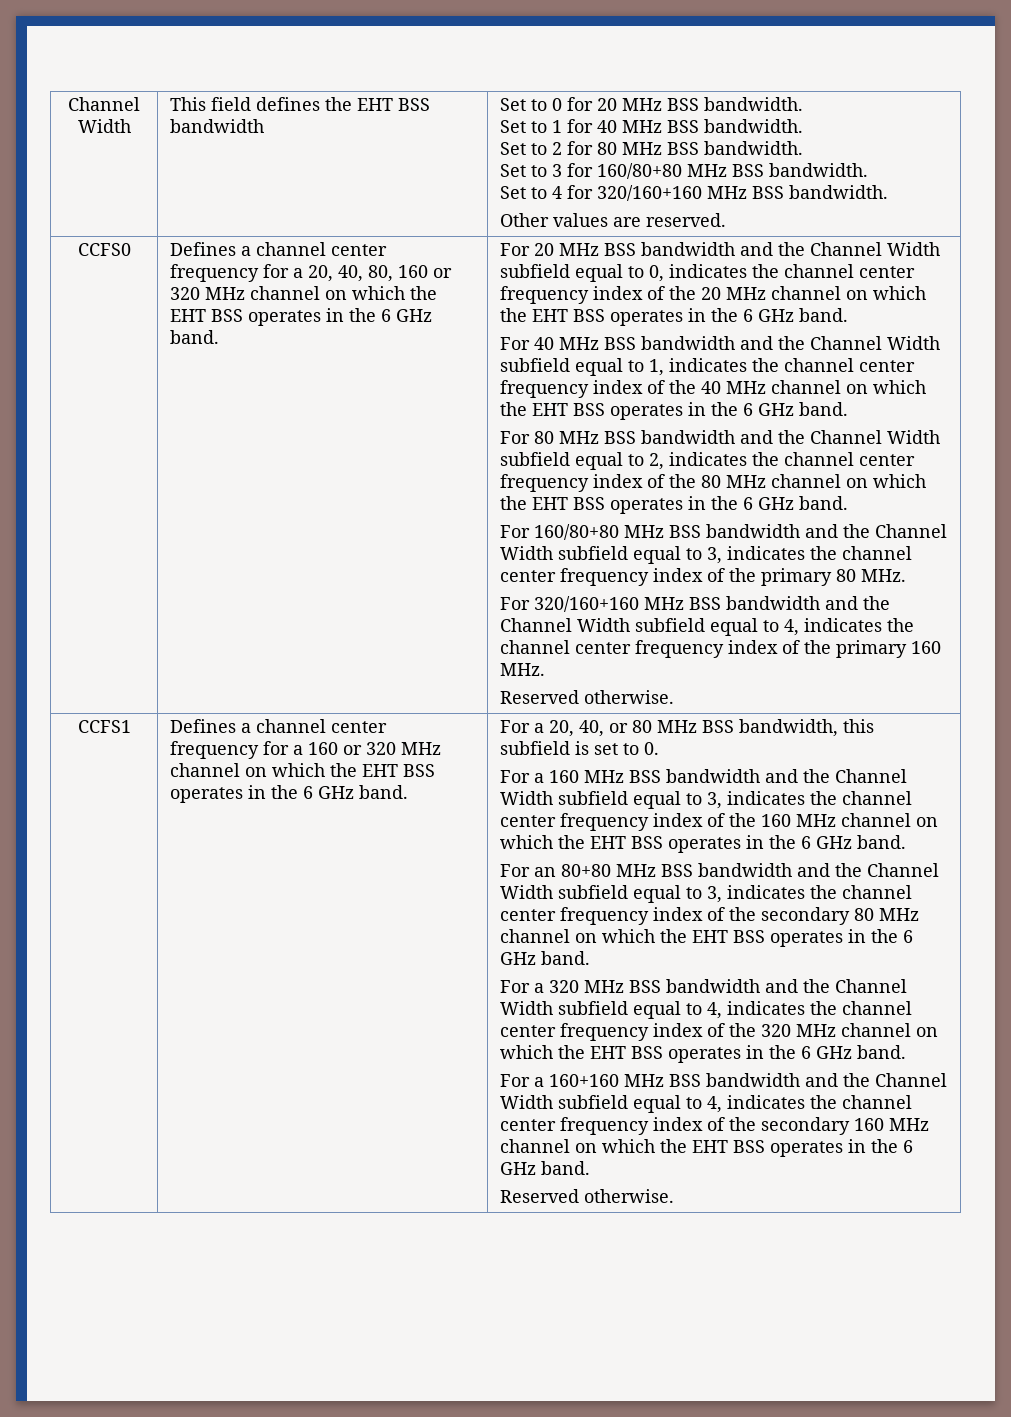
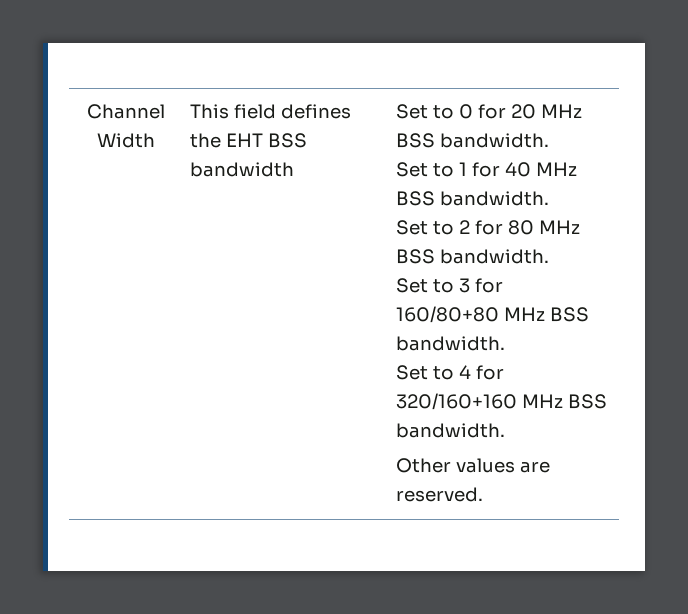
- CCFS0 | Defines a channel center frequency for a 20, 40, 80, 160 or 320 MHz channel on which the EHT BSS operates in the 6 GHz band. | For 20 MHz BSS bandwidth and the Channel Width subfield equal to 0, indicates the channel center frequency index of the 20 MHz channel on which the EHT BSS operates in the 6 GHz band.
- For 40 MHz BSS bandwidth and the Channel Width subfield equal to 1, indicates the channel center frequency index of the 40 MHz channel on which the EHT BSS operates in the 6 GHz band.
- For 80 MHz BSS bandwidth and the Channel Width subfield equal to 2, indicates the channel center frequency index of the 80 MHz channel on which the EHT BSS operates in the 6 GHz band.
- For 160/80+80 MHz BSS bandwidth and the Channel Width subfield equal to 3, indicates the channel center frequency index of the primary 80 MHz.
- For 320/160+160 MHz BSS bandwidth and the Channel Width subfield equal to 4, indicates the channel center frequency index of the primary 160 MHz.
- Reserved otherwise.
- CCFS1 | Defines a channel center frequency for a 160 or 320 MHz channel on which the EHT BSS operates in the 6 GHz band. | For a 20, 40, or 80 MHz BSS bandwidth, this subfield is set to 0.
- For a 160 MHz BSS bandwidth and the Channel Width subfield equal to 3, indicates the channel center frequency index of the 160 MHz channel on which the EHT BSS operates in the 6 GHz band.
- For an 80+80 MHz BSS bandwidth and the Channel Width subfield equal to 3, indicates the channel center frequency index of the secondary 80 MHz channel on which the EHT BSS operates in the 6 GHz band.
- For a 320 MHz BSS bandwidth and the Channel Width subfield equal to 4, indicates the channel center frequency index of the 320 MHz channel on which the EHT BSS operates in the 6 GHz band.
- For a 160+160 MHz BSS bandwidth and the Channel Width subfield equal to 4, indicates the channel center frequency index of the secondary 160 MHz channel on which the EHT BSS operates in the 6 GHz band.
- Reserved otherwise.

